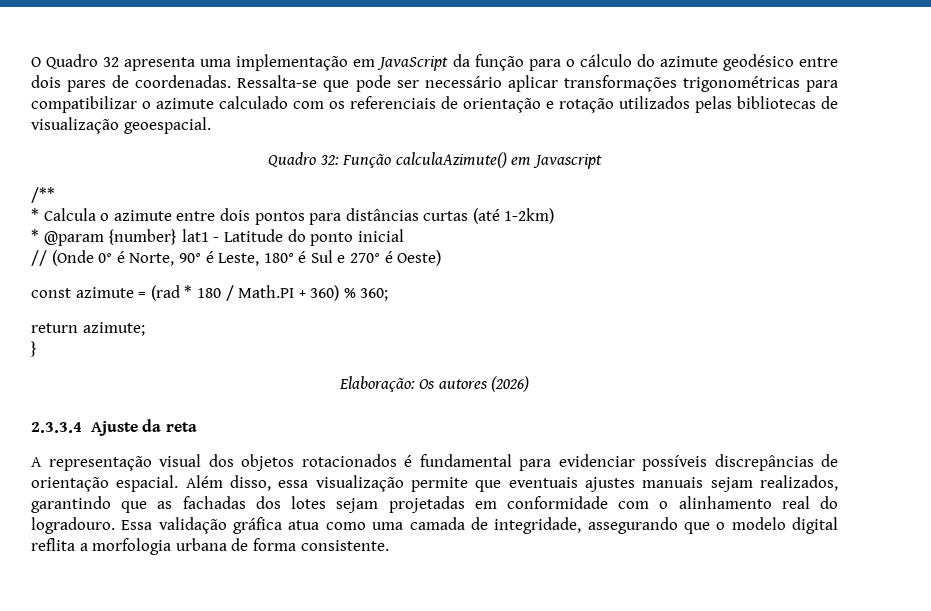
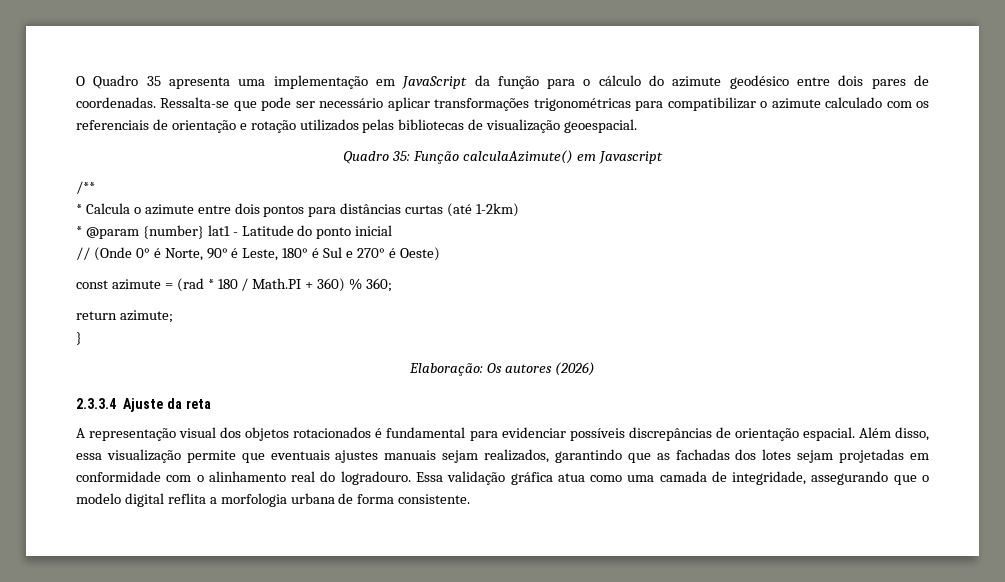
- O Quadro 32 apresenta uma implementação em JavaScript da função para o cálculo do azimute geodésico entre dois pares de coordenadas.
+ O Quadro 35 apresenta uma implementação em JavaScript da função para o cálculo do azimute geodésico entre dois pares de coordenadas.
- Quadro 32: Função calculaAzimute() em Javascript
+ Quadro 35: Função calculaAzimute() em Javascript

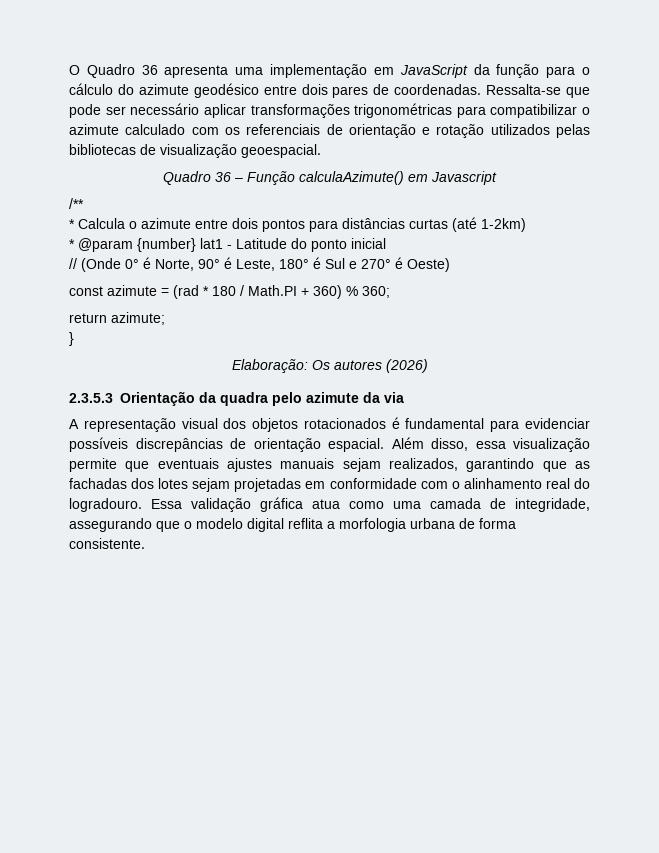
- O Quadro 35 apresenta uma implementação em JavaScript da função para o cálculo do azimute geodésico entre dois pares de coordenadas.
+ O Quadro 36 apresenta uma implementação em JavaScript da função para o cálculo do azimute geodésico entre dois pares de coordenadas.
- Quadro 35: Função calculaAzimute() em Javascript
+ Quadro 36 – Função calculaAzimute() em Javascript
- 2.3.3.4 Ajuste da reta
+ 2.3.5.3 Orientação da quadra pelo azimute da via

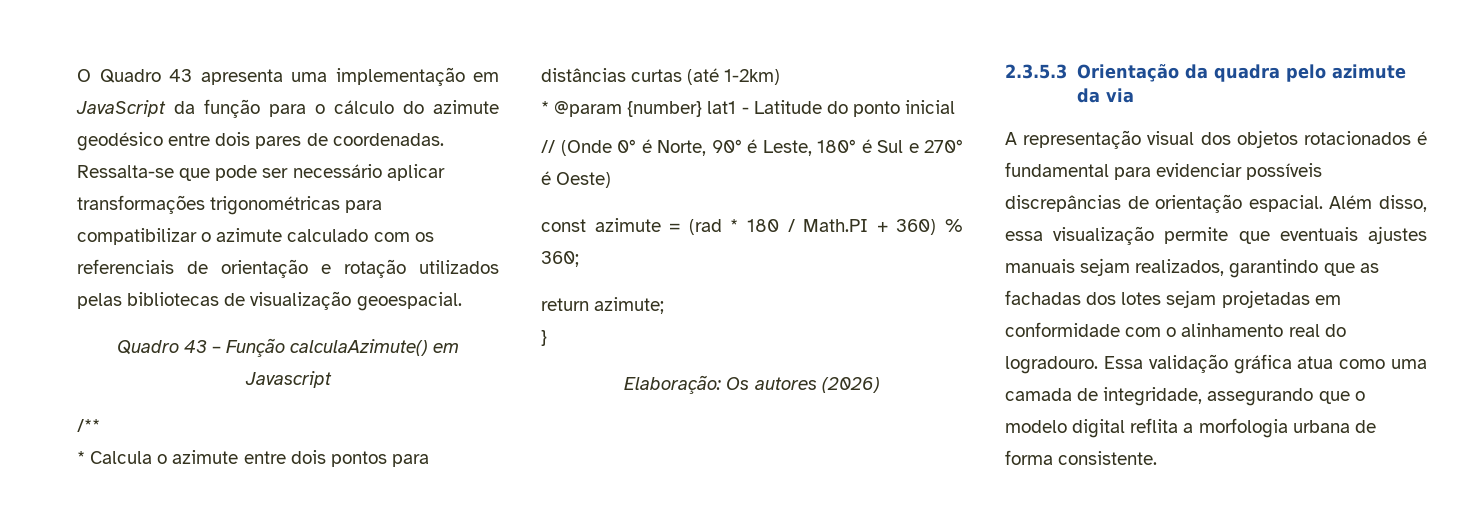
- O Quadro 36 apresenta uma implementação em JavaScript da função para o cálculo do azimute geodésico entre dois pares de coordenadas.
+ O Quadro 43 apresenta uma implementação em JavaScript da função para o cálculo do azimute geodésico entre dois pares de coordenadas.
- Quadro 36 – Função calculaAzimute() em Javascript
+ Quadro 43 – Função calculaAzimute() em Javascript

